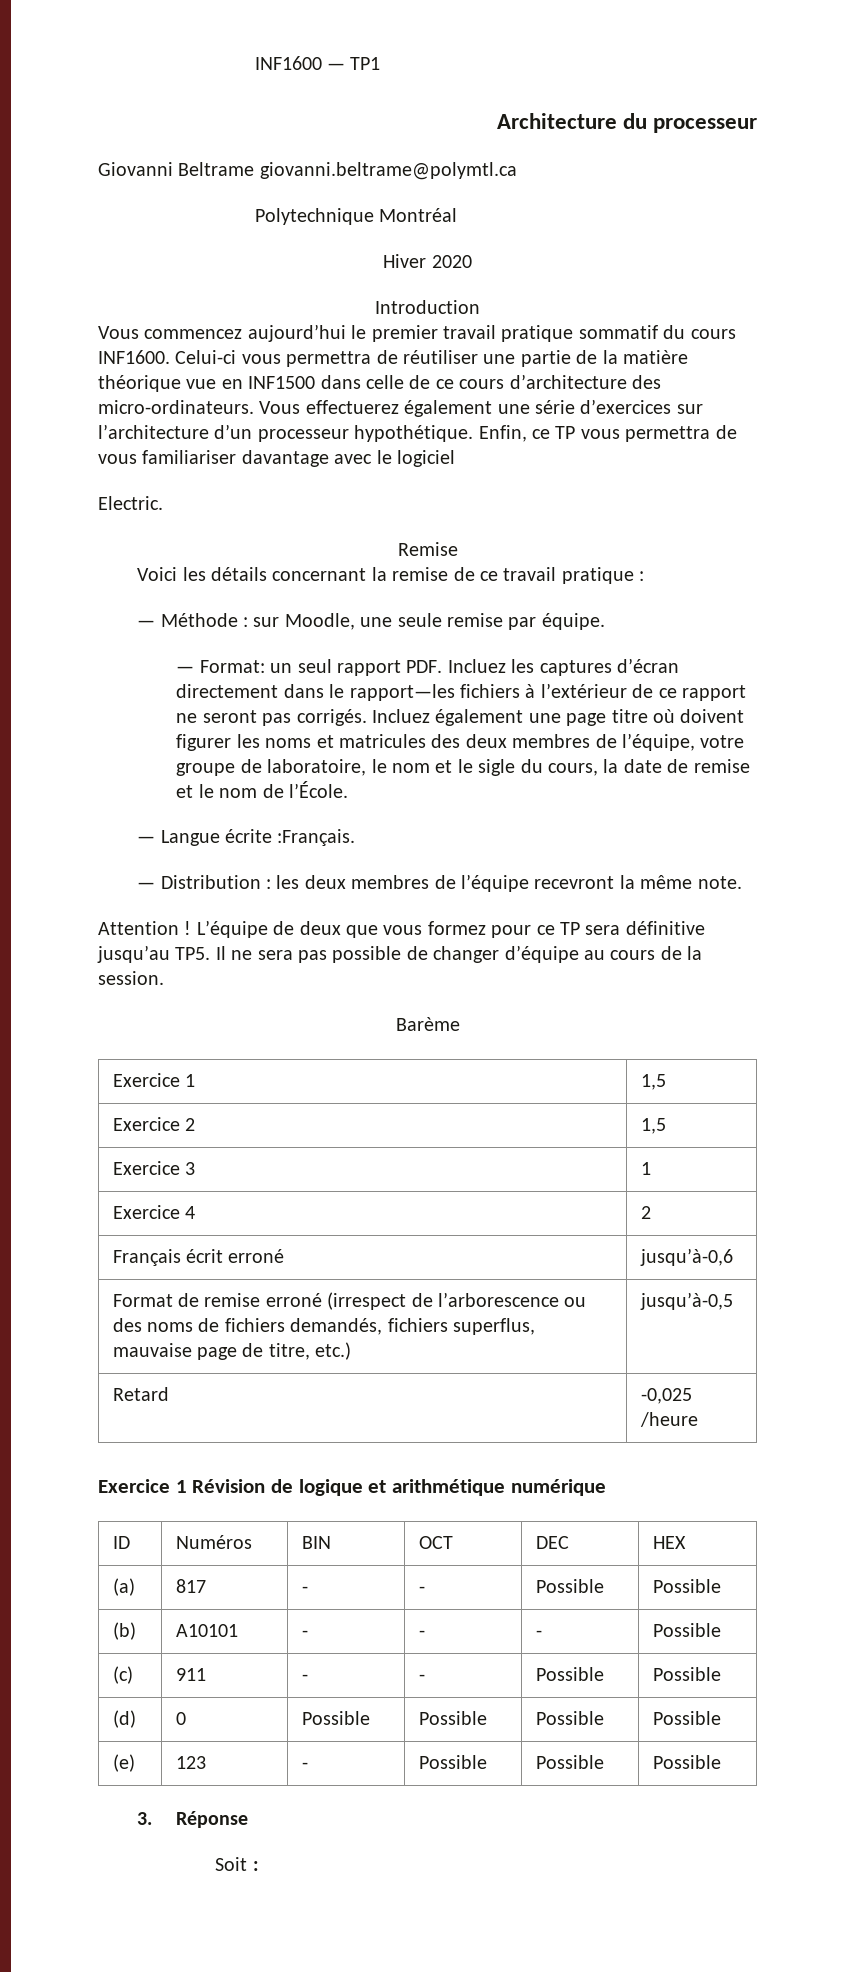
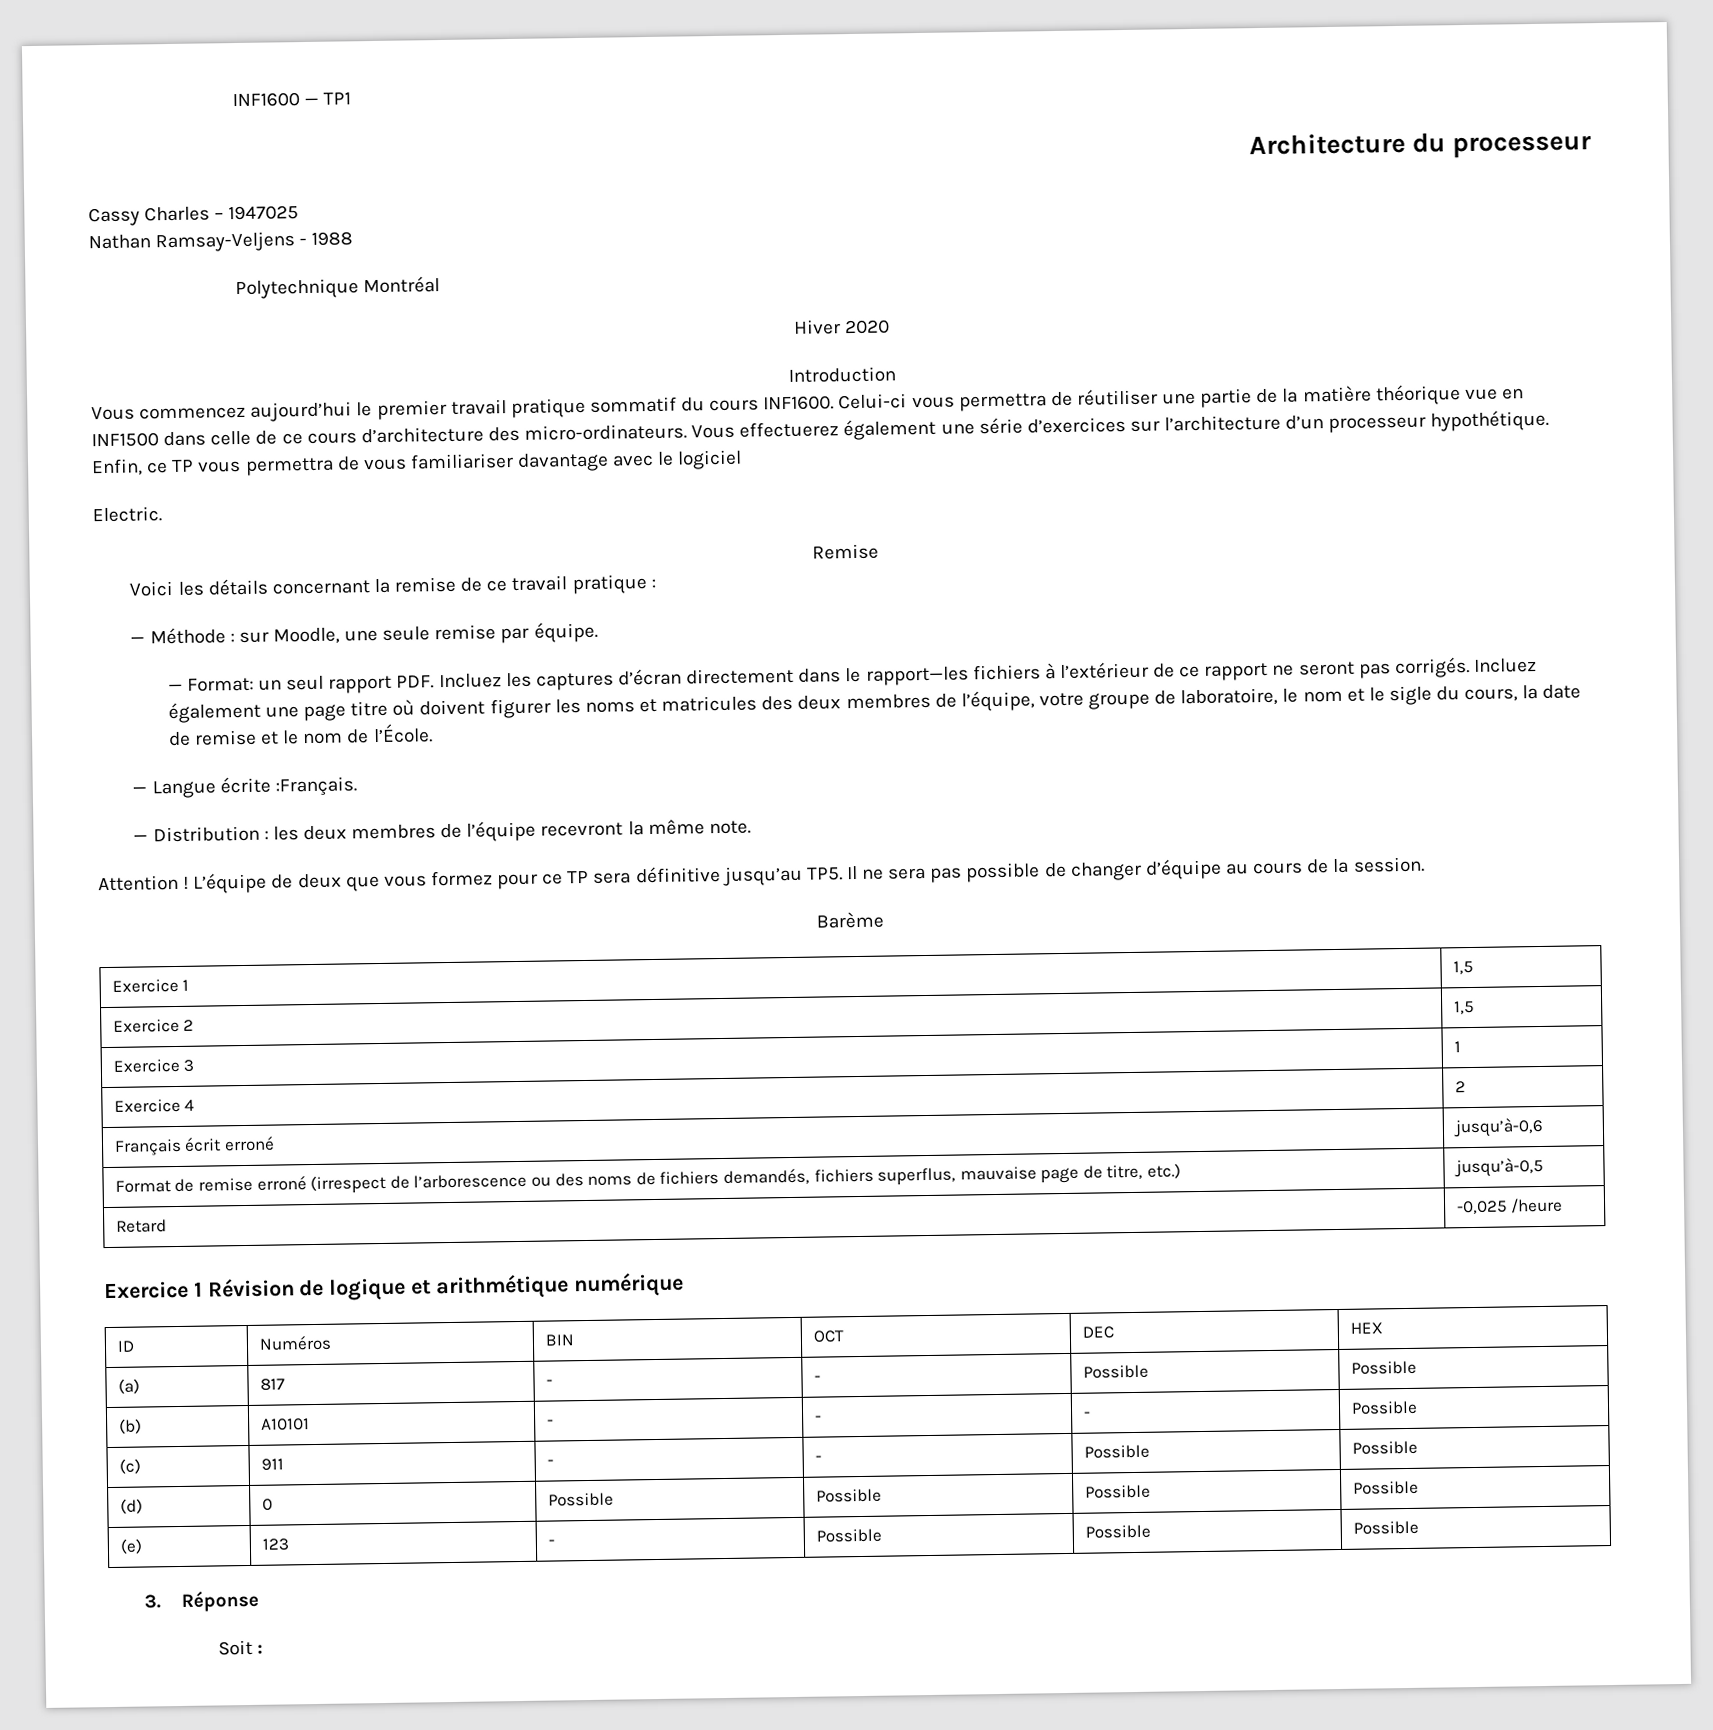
- Giovanni Beltrame giovanni.beltrame@polymtl.ca
+ Cassy Charles – 1947025
+ Nathan Ramsay-Veljens - 1988

